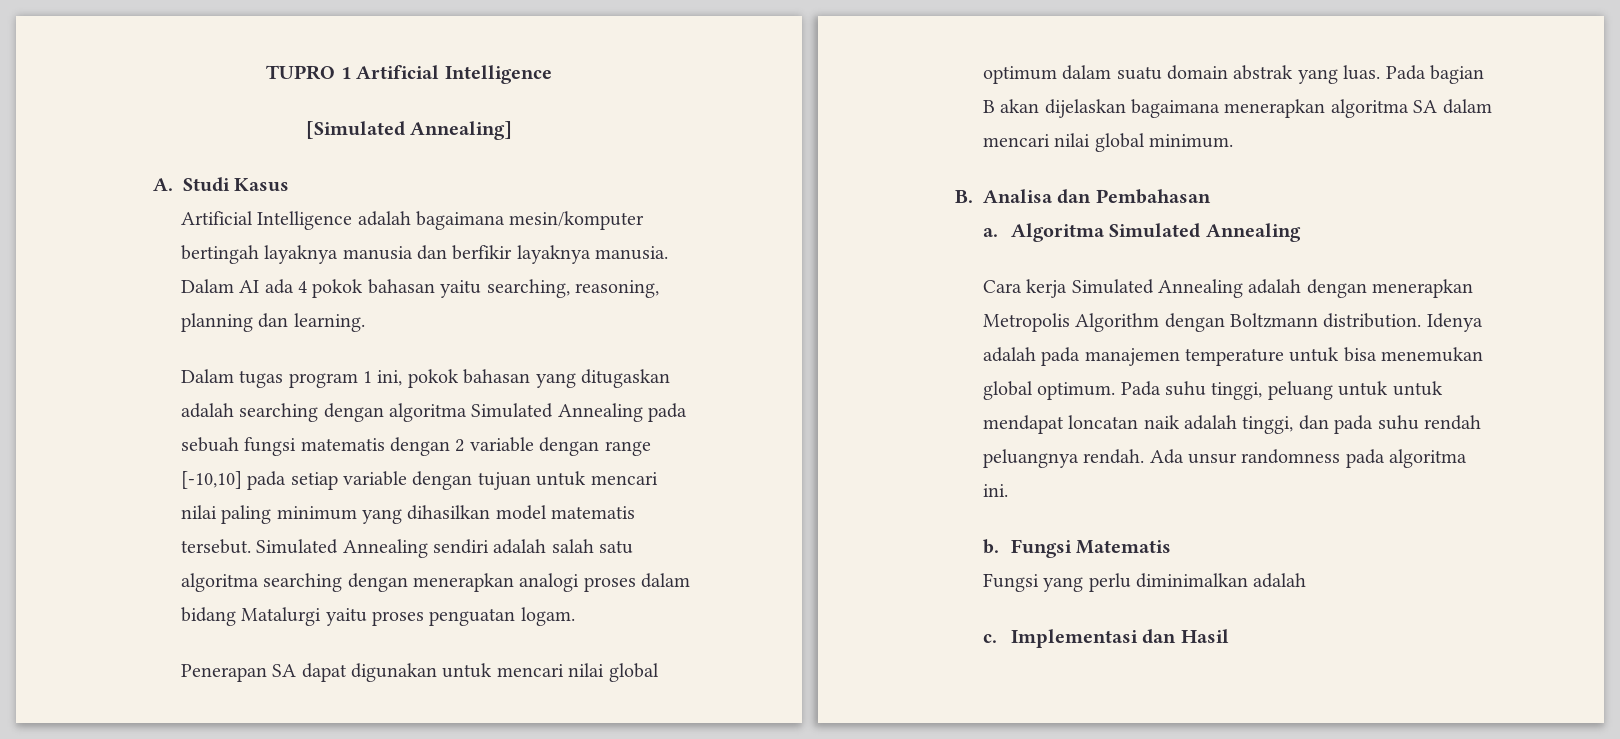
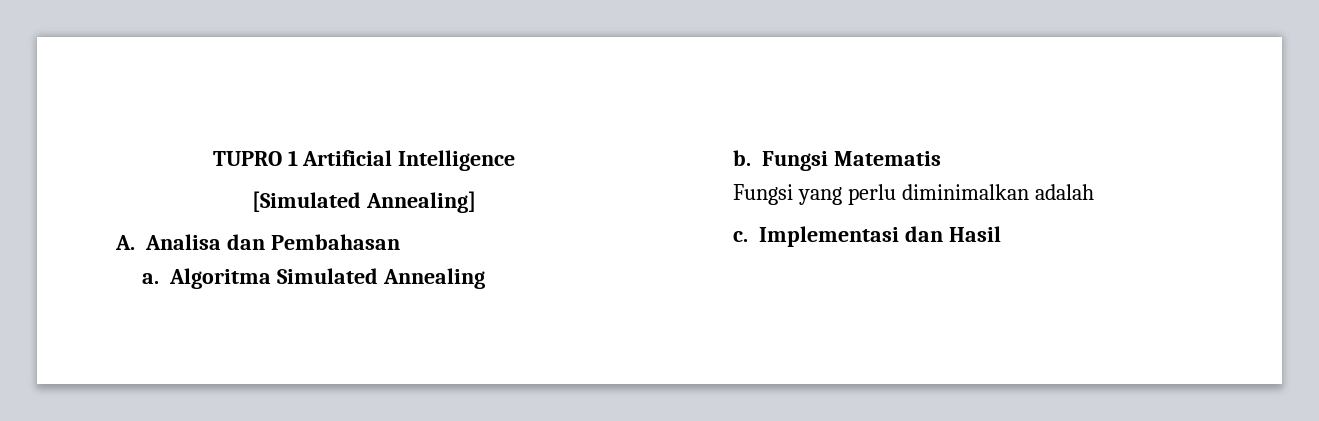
- A. Studi Kasus
- Artificial Intelligence adalah bagaimana mesin/komputer bertingah layaknya manusia dan berfikir layaknya manusia. Dalam AI ada 4 pokok bahasan yaitu searching, reasoning, planning dan learning.
- Dalam tugas program 1 ini, pokok bahasan yang ditugaskan adalah searching dengan algoritma Simulated Annealing pada sebuah fungsi matematis dengan 2 variable dengan range [-10,10] pada setiap variable dengan tujuan untuk mencari nilai paling minimum yang dihasilkan model matematis tersebut. Simulated Annealing sendiri adalah salah satu algoritma searching dengan menerapkan analogi proses dalam bidang Matalurgi yaitu proses penguatan logam.
- Penerapan SA dapat digunakan untuk mencari nilai global optimum dalam suatu domain abstrak yang luas. Pada bagian B akan dijelaskan bagaimana menerapkan algoritma SA dalam mencari nilai global minimum.
- B. Analisa dan Pembahasan
+ A. Analisa dan Pembahasan
- Cara kerja Simulated Annealing adalah dengan menerapkan Metropolis Algorithm dengan Boltzmann distribution. Idenya adalah pada manajemen temperature untuk bisa menemukan global optimum. Pada suhu tinggi, peluang untuk untuk mendapat loncatan naik adalah tinggi, dan pada suhu rendah peluangnya rendah. Ada unsur randomness pada algoritma ini.

